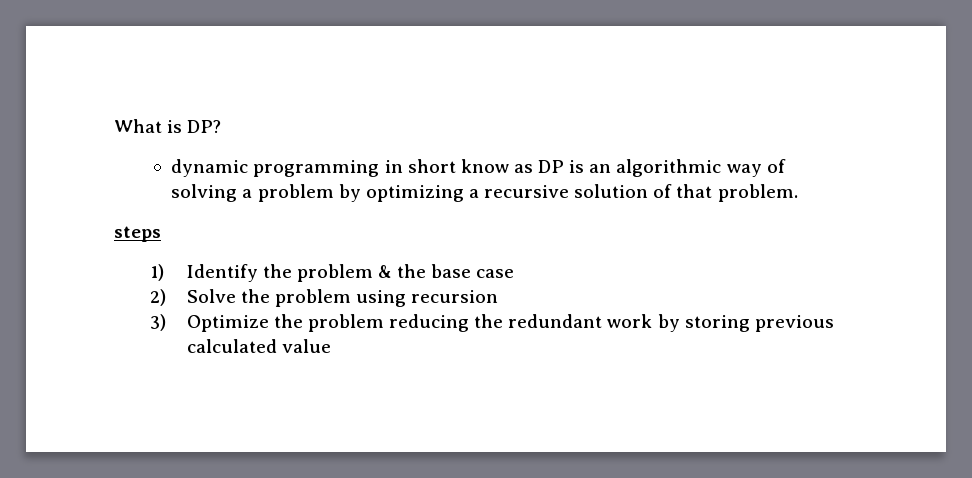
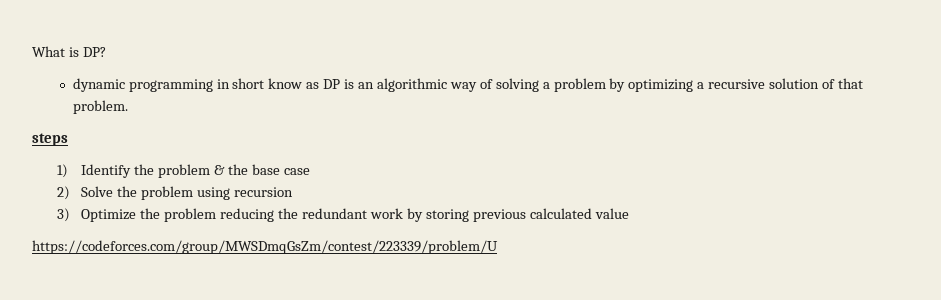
+ https://codeforces.com/group/MWSDmqGsZm/contest/223339/problem/U

